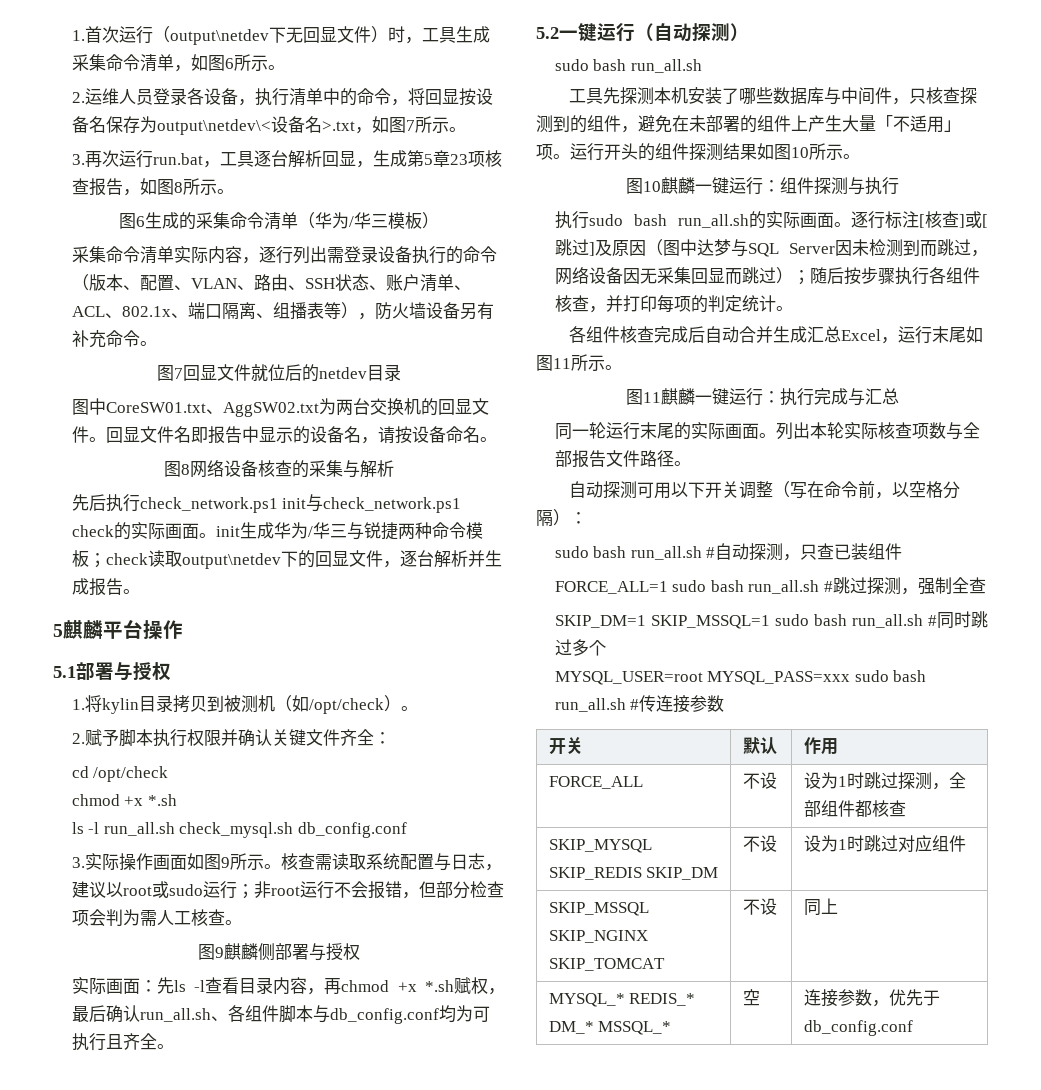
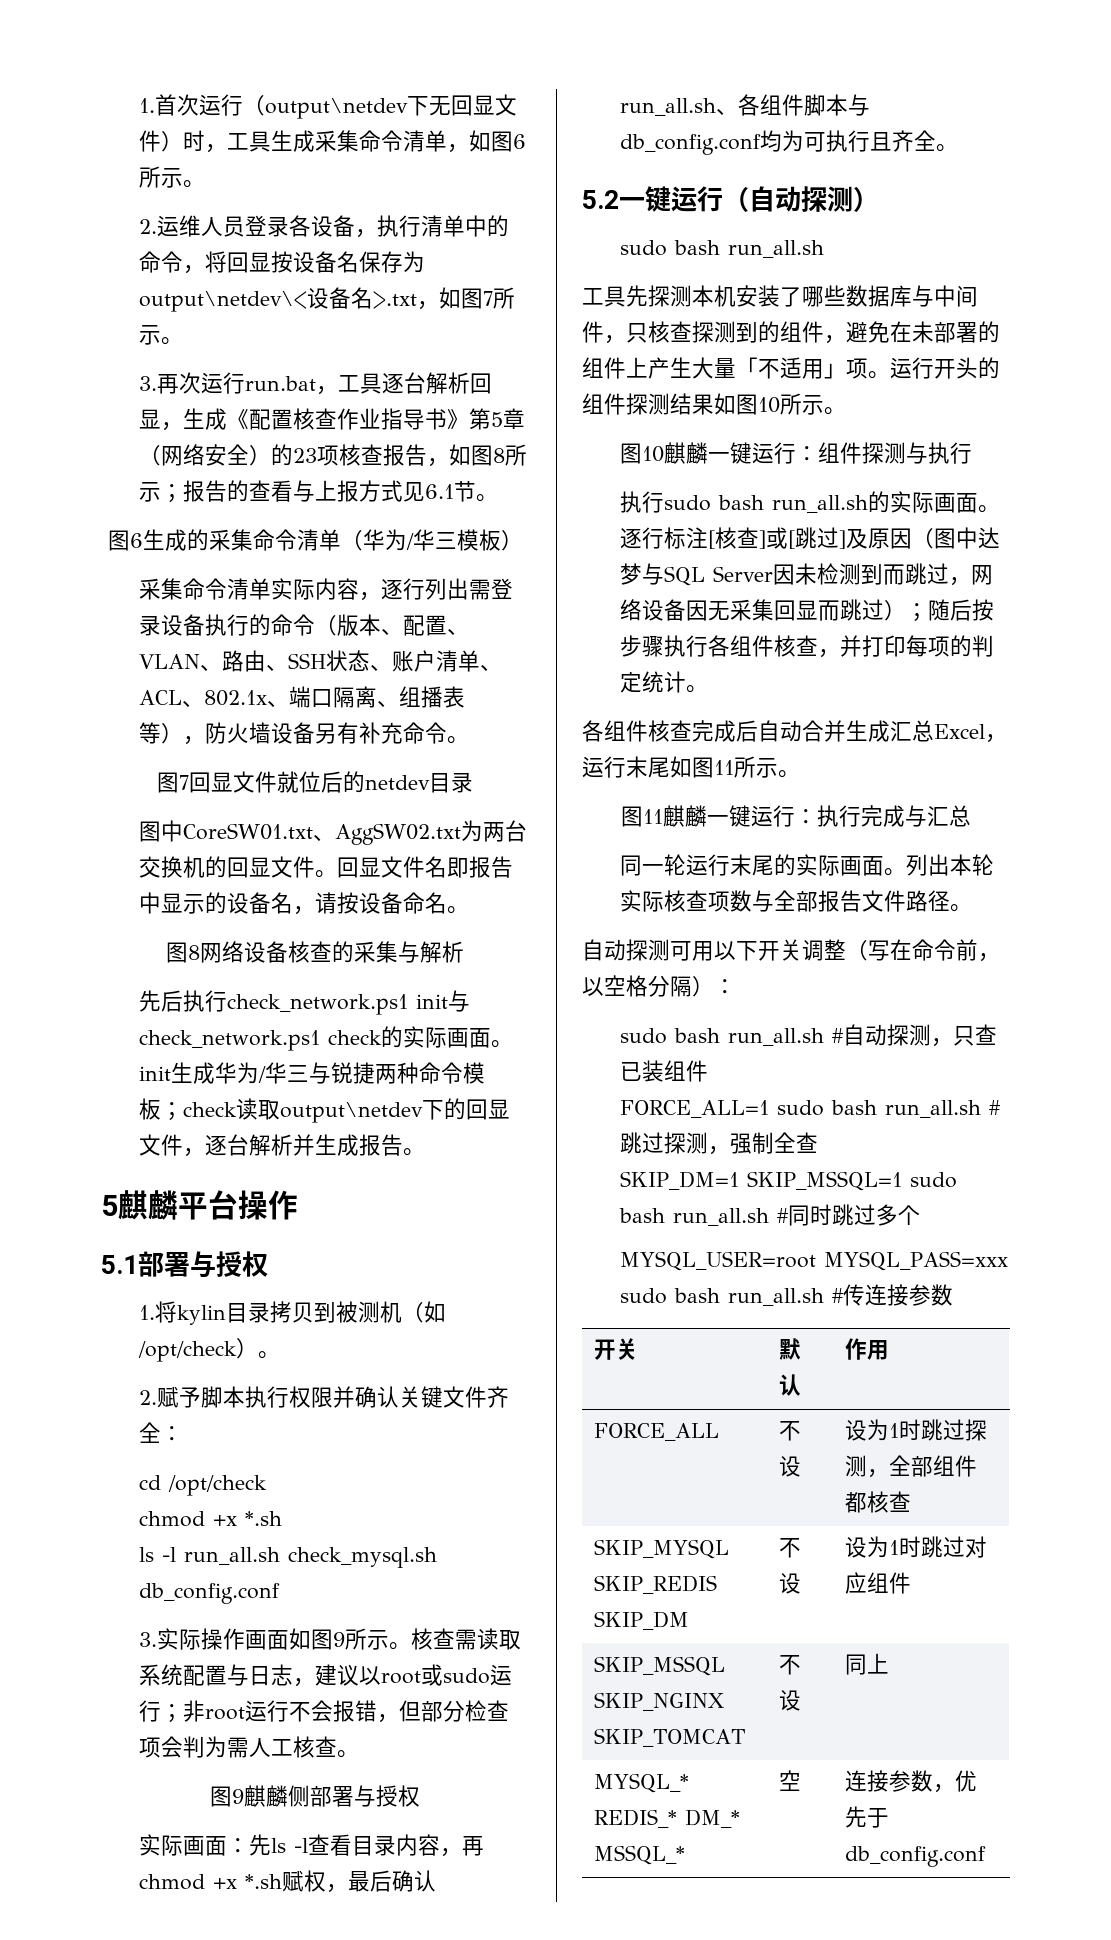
- 3.再次运行run.bat，工具逐台解析回显，生成第5章23项核查报告，如图8所示。
+ 3.再次运行run.bat，工具逐台解析回显，生成《配置核查作业指导书》第5章（网络安全）的23项核查报告，如图8所示；报告的查看与上报方式见6.1节。

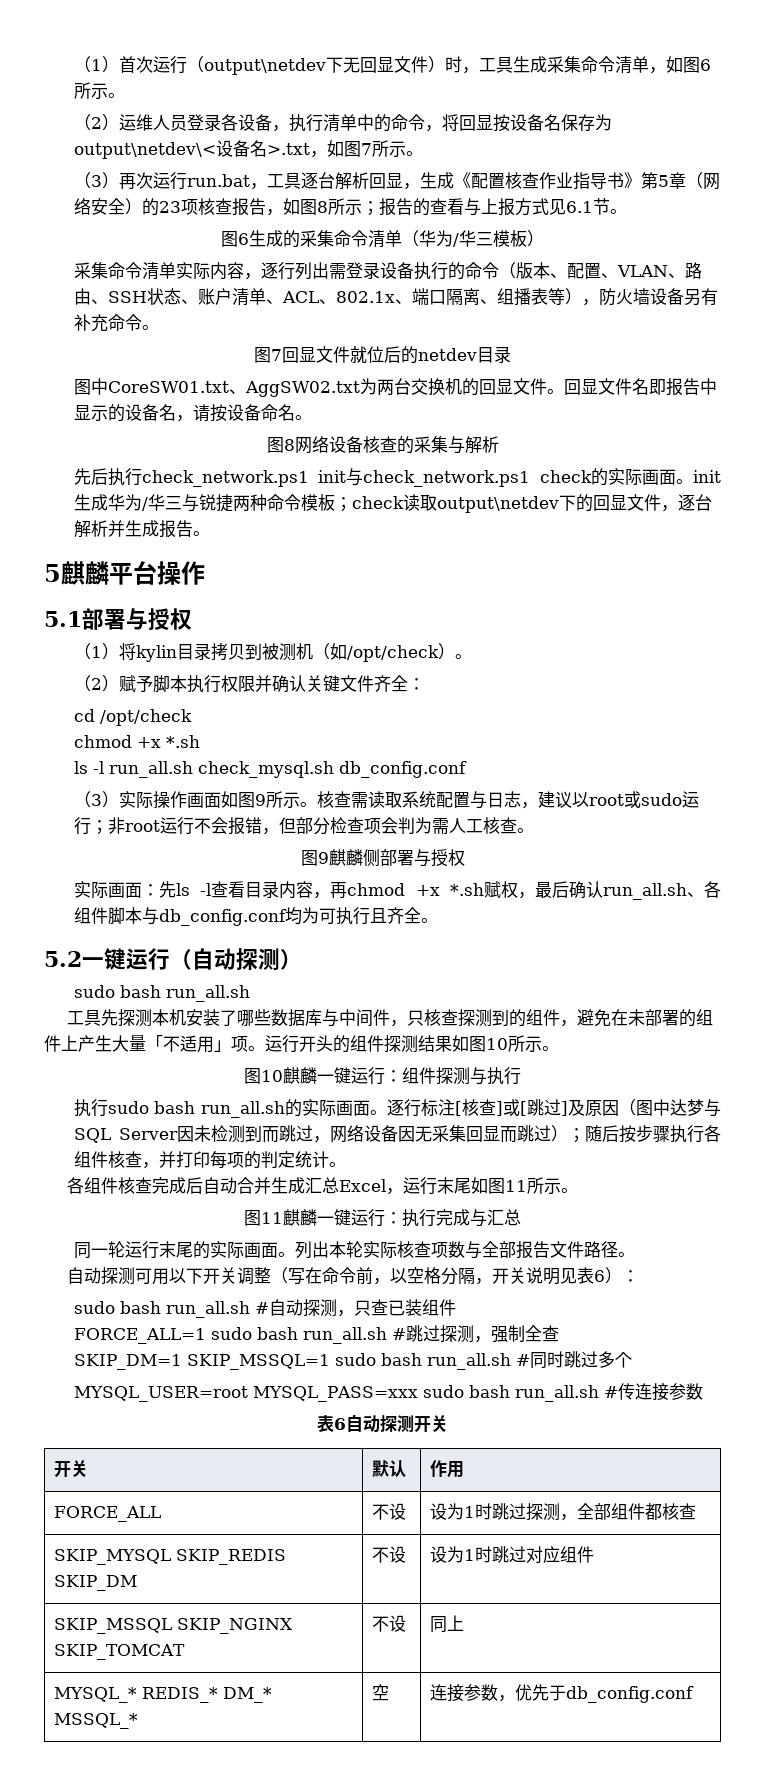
- 1.首次运行（output\netdev下无回显文件）时，工具生成采集命令清单，如图6所示。
+ （1）首次运行（output\netdev下无回显文件）时，工具生成采集命令清单，如图6所示。
- 2.运维人员登录各设备，执行清单中的命令，将回显按设备名保存为output\netdev\<设备名>.txt，如图7所示。
+ （2）运维人员登录各设备，执行清单中的命令，将回显按设备名保存为output\netdev\<设备名>.txt，如图7所示。
- 3.再次运行run.bat，工具逐台解析回显，生成《配置核查作业指导书》第5章（网络安全）的23项核查报告，如图8所示；报告的查看与上报方式见6.1节。
+ （3）再次运行run.bat，工具逐台解析回显，生成《配置核查作业指导书》第5章（网络安全）的23项核查报告，如图8所示；报告的查看与上报方式见6.1节。
- 1.将kylin目录拷贝到被测机（如/opt/check）。
+ （1）将kylin目录拷贝到被测机（如/opt/check）。
- 2.赋予脚本执行权限并确认关键文件齐全：
+ （2）赋予脚本执行权限并确认关键文件齐全：
- 3.实际操作画面如图9所示。
+ （3）实际操作画面如图9所示。
- 自动探测可用以下开关调整（写在命令前，以空格分隔）：
+ 自动探测可用以下开关调整（写在命令前，以空格分隔，开关说明见表6）：
+ 表6自动探测开关

